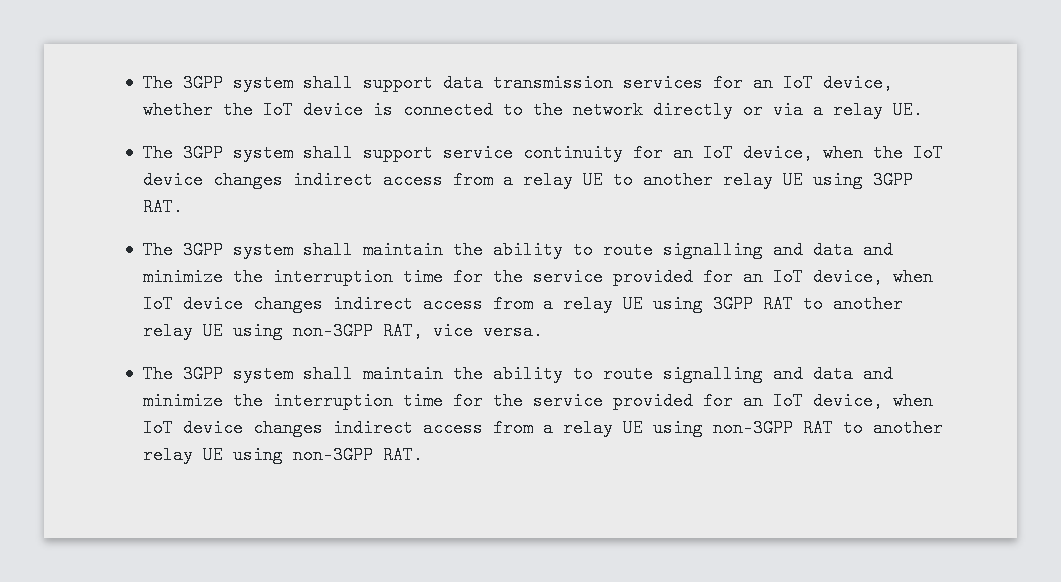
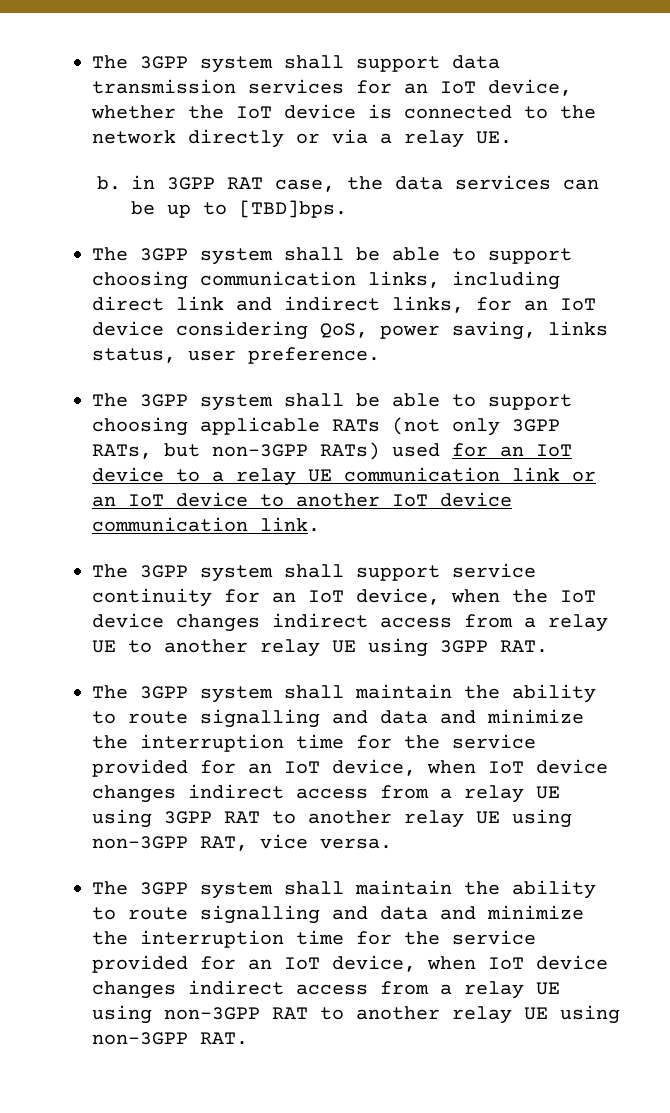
+ b. in 3GPP RAT case, the data services can be up to [TBD]bps.
+ The 3GPP system shall be able to support choosing communication links, including direct link and indirect links, for an IoT device considering QoS, power saving, links status, user preference.
+ The 3GPP system shall be able to support choosing applicable RATs (not only 3GPP RATs, but non-3GPP RATs) used for an IoT device to a relay UE communication link or an IoT device to another IoT device communication link.

